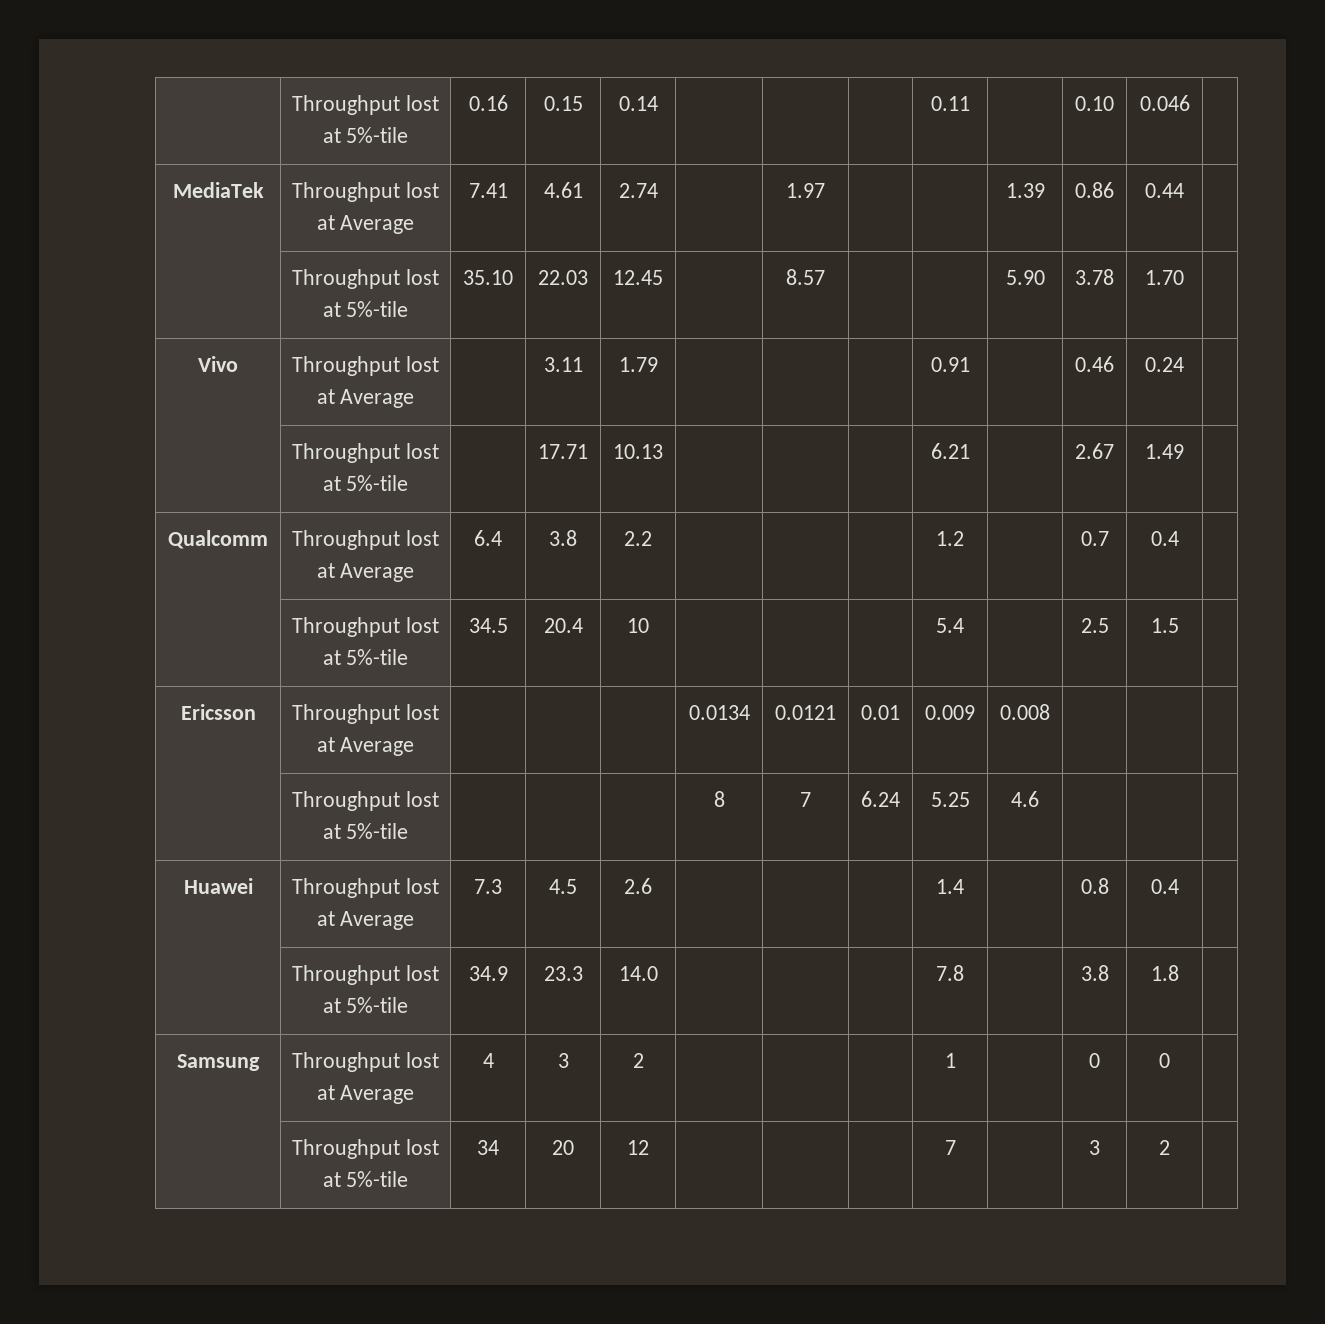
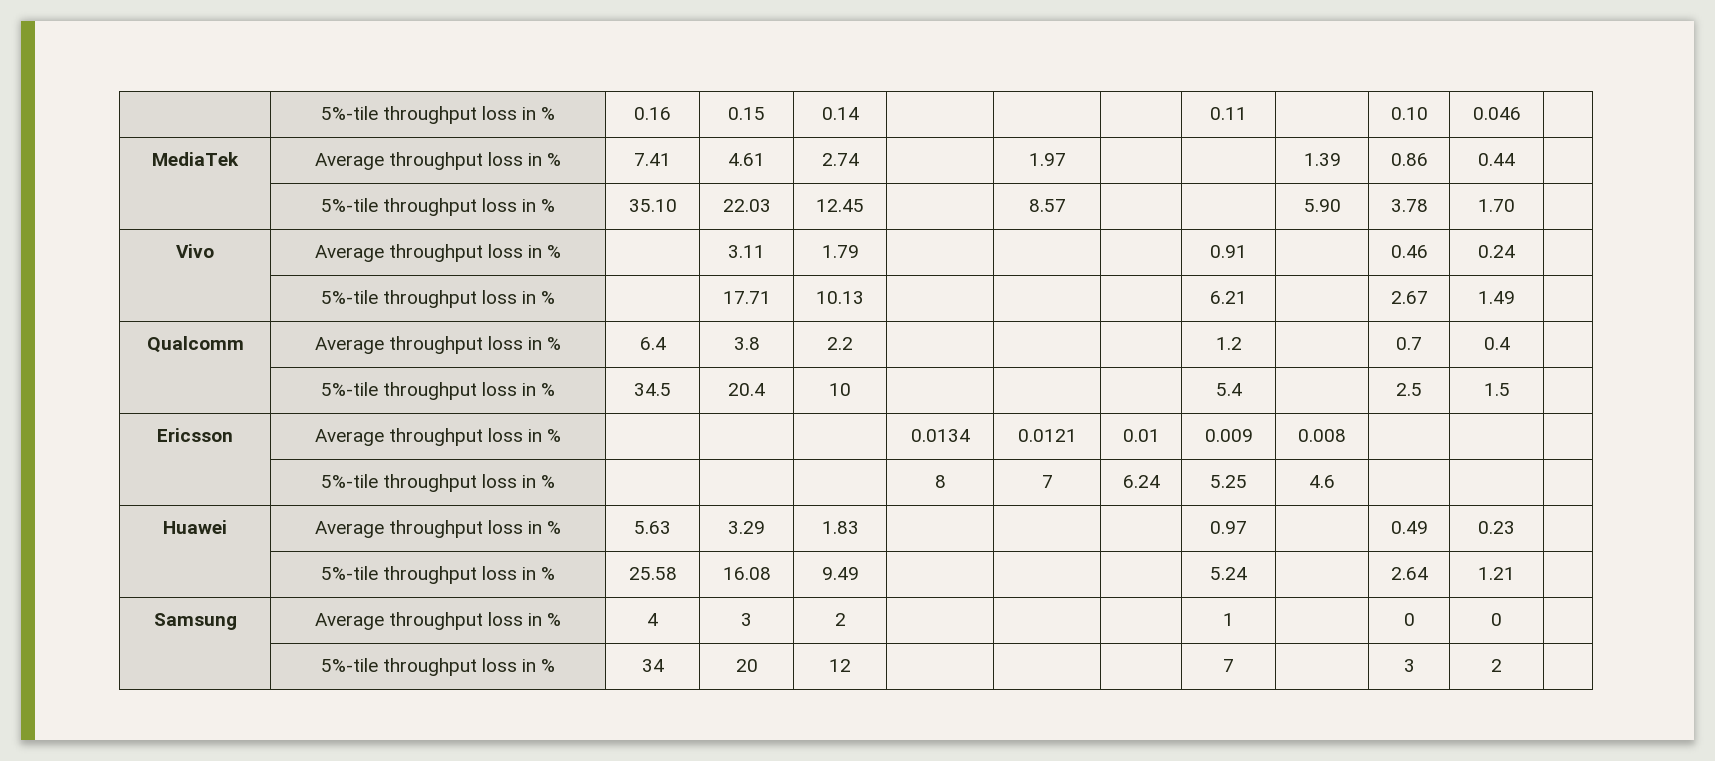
- | Throughput lost at 5%-tile | 0.16 | 0.15 | 0.14 | | | | 0.11 | | 0.10 | 0.046 |
+ | 5%-tile throughput loss in % | 0.16 | 0.15 | 0.14 | | | | 0.11 | | 0.10 | 0.046 |
- MediaTek | Throughput lost at Average | 7.41 | 4.61 | 2.74 | | 1.97 | | | 1.39 | 0.86 | 0.44 |
+ MediaTek | Average throughput loss in % | 7.41 | 4.61 | 2.74 | | 1.97 | | | 1.39 | 0.86 | 0.44 |
- | Throughput lost at 5%-tile | 35.10 | 22.03 | 12.45 | | 8.57 | | | 5.90 | 3.78 | 1.70 |
+ | 5%-tile throughput loss in % | 35.10 | 22.03 | 12.45 | | 8.57 | | | 5.90 | 3.78 | 1.70 |
- Vivo | Throughput lost at Average | | 3.11 | 1.79 | | | | 0.91 | | 0.46 | 0.24 |
+ Vivo | Average throughput loss in % | | 3.11 | 1.79 | | | | 0.91 | | 0.46 | 0.24 |
- | Throughput lost at 5%-tile | | 17.71 | 10.13 | | | | 6.21 | | 2.67 | 1.49 |
+ | 5%-tile throughput loss in % | | 17.71 | 10.13 | | | | 6.21 | | 2.67 | 1.49 |
- Qualcomm | Throughput lost at Average | 6.4 | 3.8 | 2.2 | | | | 1.2 | | 0.7 | 0.4 |
+ Qualcomm | Average throughput loss in % | 6.4 | 3.8 | 2.2 | | | | 1.2 | | 0.7 | 0.4 |
- | Throughput lost at 5%-tile | 34.5 | 20.4 | 10 | | | | 5.4 | | 2.5 | 1.5 |
+ | 5%-tile throughput loss in % | 34.5 | 20.4 | 10 | | | | 5.4 | | 2.5 | 1.5 |
- Ericsson | Throughput lost at Average | | | | 0.0134 | 0.0121 | 0.01 | 0.009 | 0.008 | | |
+ Ericsson | Average throughput loss in % | | | | 0.0134 | 0.0121 | 0.01 | 0.009 | 0.008 | | |
- | Throughput lost at 5%-tile | | | | 8 | 7 | 6.24 | 5.25 | 4.6 | | |
+ | 5%-tile throughput loss in % | | | | 8 | 7 | 6.24 | 5.25 | 4.6 | | |
- Huawei | Throughput lost at Average | 7.3 | 4.5 | 2.6 | | | | 1.4 | | 0.8 | 0.4 |
- | Throughput lost at 5%-tile | 34.9 | 23.3 | 14.0 | | | | 7.8 | | 3.8 | 1.8 |
- Samsung | Throughput lost at Average | 4 | 3 | 2 | | | | 1 | | 0 | 0 |
+ Huawei | Average throughput loss in % | 5.63 | 3.29 | 1.83 | | | | 0.97 | | 0.49 | 0.23 |
+ | 5%-tile throughput loss in % | 25.58 | 16.08 | 9.49 | | | | 5.24 | | 2.64 | 1.21 |
+ Samsung | Average throughput loss in % | 4 | 3 | 2 | | | | 1 | | 0 | 0 |
- | Throughput lost at 5%-tile | 34 | 20 | 12 | | | | 7 | | 3 | 2 |
+ | 5%-tile throughput loss in % | 34 | 20 | 12 | | | | 7 | | 3 | 2 |

